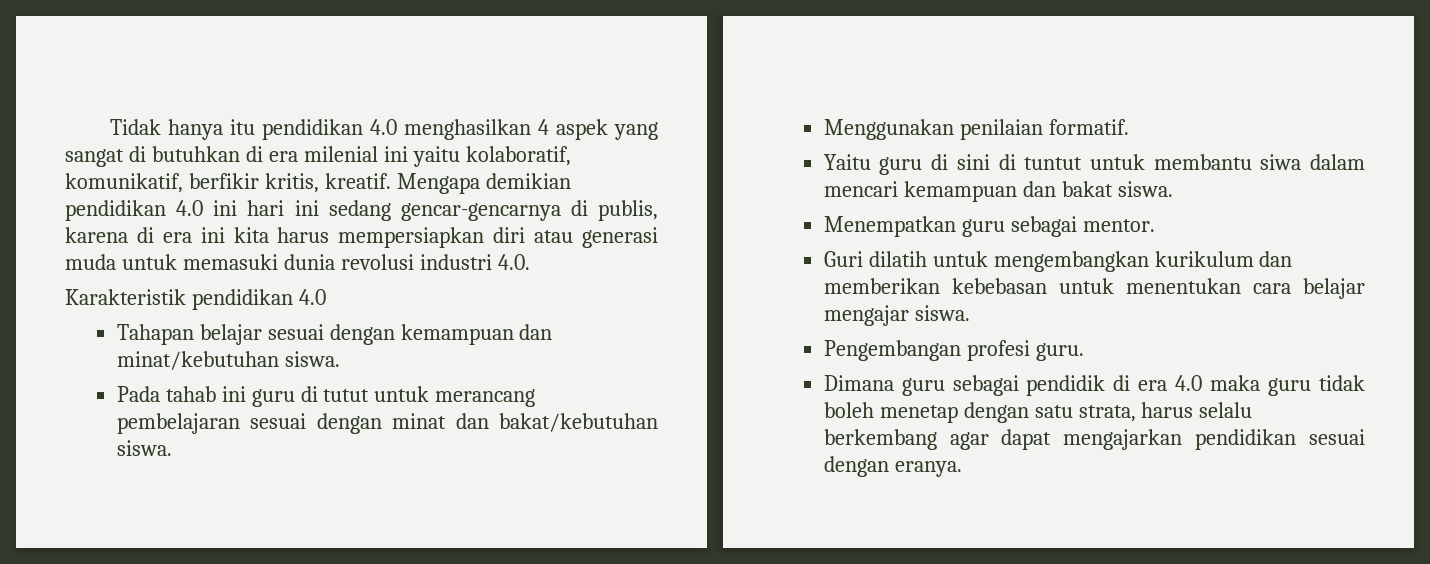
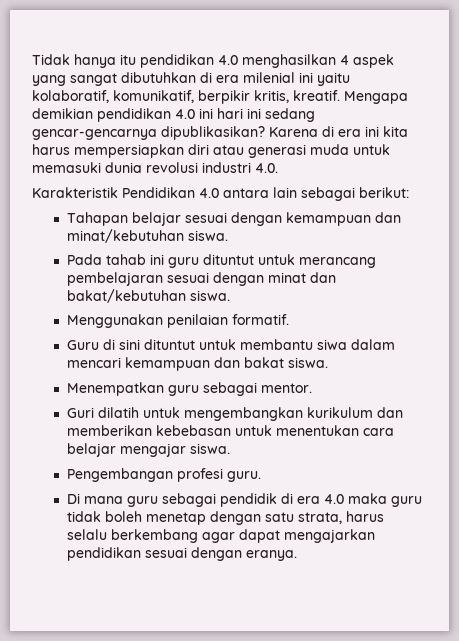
- Tidak hanya itu pendidikan 4.0 menghasilkan 4 aspek yang sangat di butuhkan di era milenial ini yaitu kolaboratif, komunikatif, berfikir kritis, kreatif.
+ Tidak hanya itu pendidikan 4.0 menghasilkan 4 aspek yang sangat dibutuhkan di era milenial ini yaitu kolaboratif, komunikatif, berpikir kritis, kreatif.
- Mengapa demikian pendidikan 4.0 ini hari ini sedang gencar-gencarnya di publis, karena di era ini kita harus mempersiapkan diri atau generasi muda untuk memasuki dunia revolusi industri 4.0.
+ Mengapa demikian pendidikan 4.0 ini hari ini sedang gencar-gencarnya dipublikasikan? Karena di era ini kita harus mempersiapkan diri atau generasi muda untuk memasuki dunia revolusi industri 4.0.
- Karakteristik pendidikan 4.0
+ Karakteristik Pendidikan 4.0 antara lain sebagai berikut:
- Pada tahab ini guru di tutut untuk merancang pembelajaran sesuai dengan minat dan bakat/kebutuhan siswa.
+ Pada tahab ini guru dituntut untuk merancang pembelajaran sesuai dengan minat dan bakat/kebutuhan siswa.
- Yaitu guru di sini di tuntut untuk membantu siwa dalam mencari kemampuan dan bakat siswa.
+ Guru di sini dituntut untuk membantu siwa dalam mencari kemampuan dan bakat siswa.
- Dimana guru sebagai pendidik di era 4.0 maka guru tidak boleh menetap dengan satu strata, harus selalu berkembang agar dapat mengajarkan pendidikan sesuai dengan eranya.
+ Di mana guru sebagai pendidik di era 4.0 maka guru tidak boleh menetap dengan satu strata, harus selalu berkembang agar dapat mengajarkan pendidikan sesuai dengan eranya.

